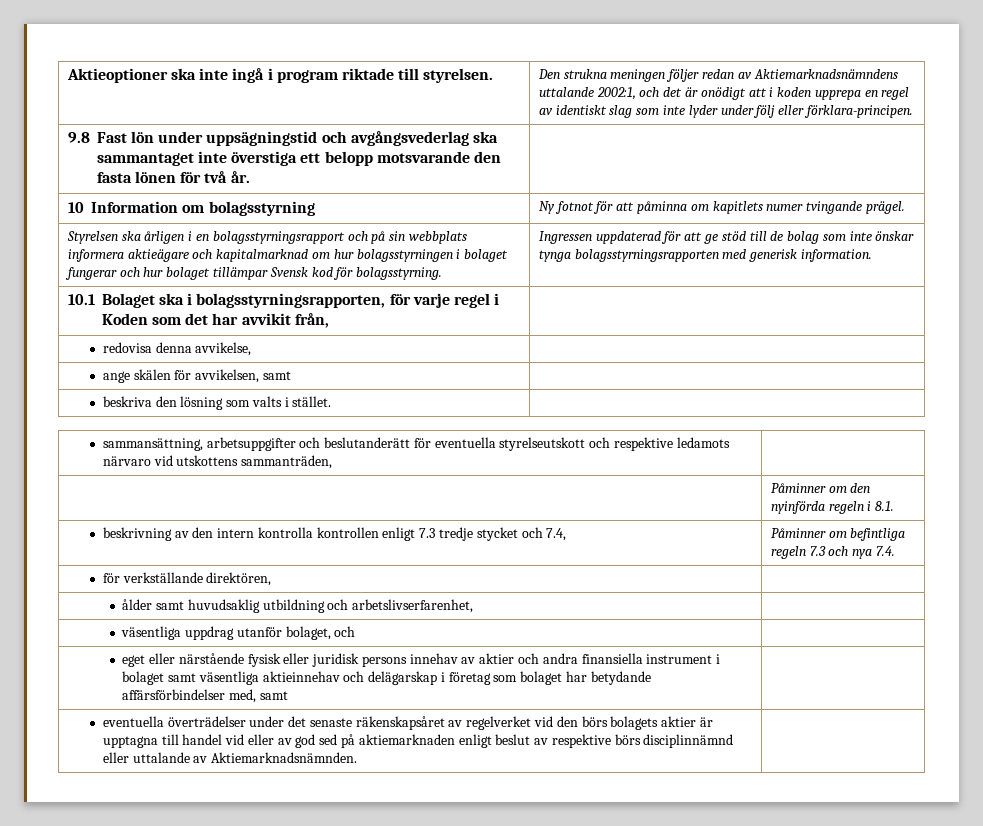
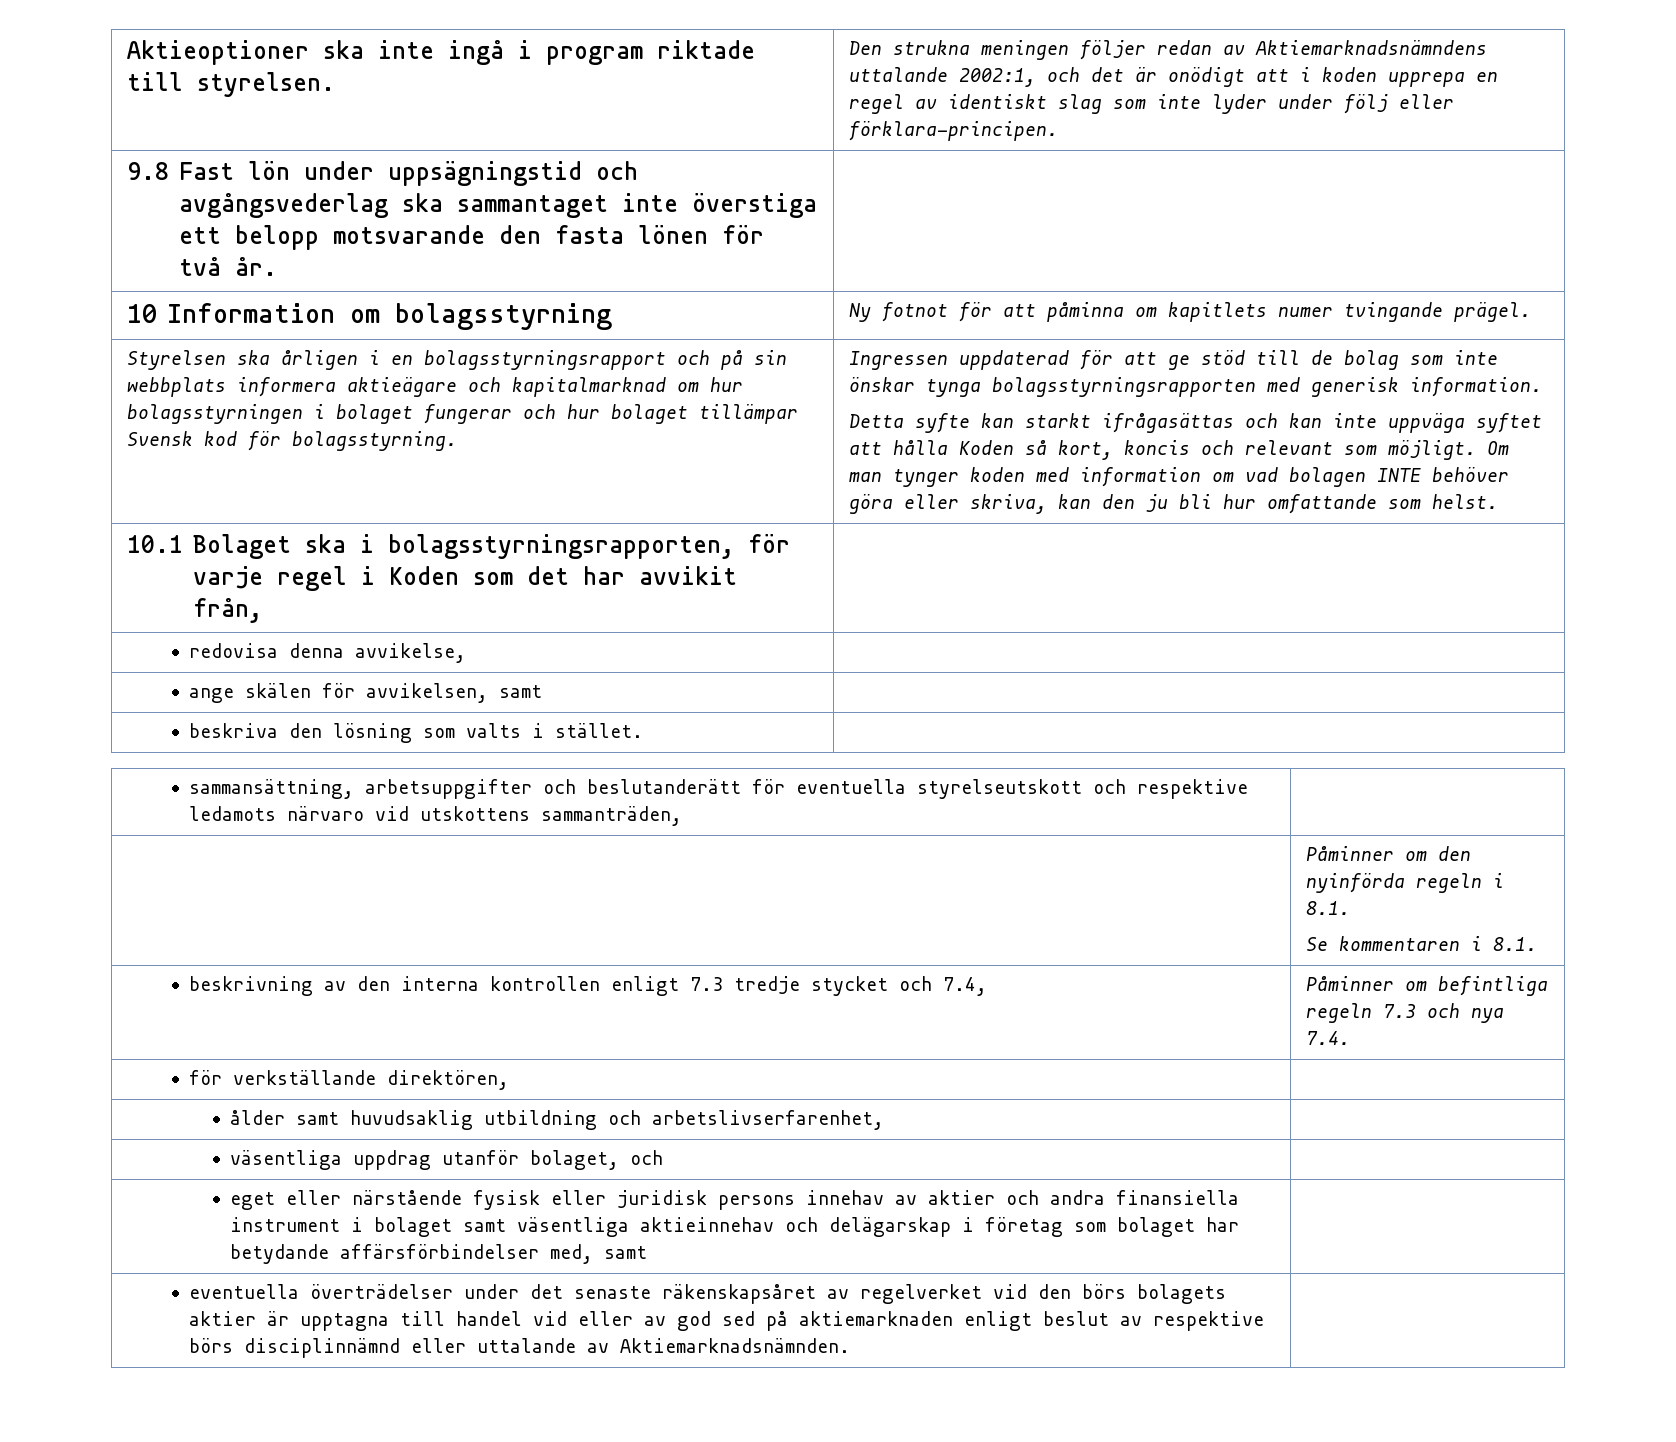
+ Detta syfte kan starkt ifrågasättas och kan inte uppväga syftet att hålla Koden så kort, koncis och relevant som möjligt. Om man tynger koden med information om vad bolagen INTE behöver göra eller skriva, kan den ju bli hur omfattande som helst.
  | Påminner om den nyinförda regeln i 8.1.
+ Se kommentaren i 8.1.
- beskrivning av den intern kontrolla kontrollen enligt 7.3 tredje stycket och 7.4, | Påminner om befintliga regeln 7.3 och nya 7.4.
+ beskrivning av den interna kontrollen enligt 7.3 tredje stycket och 7.4, | Påminner om befintliga regeln 7.3 och nya 7.4.

